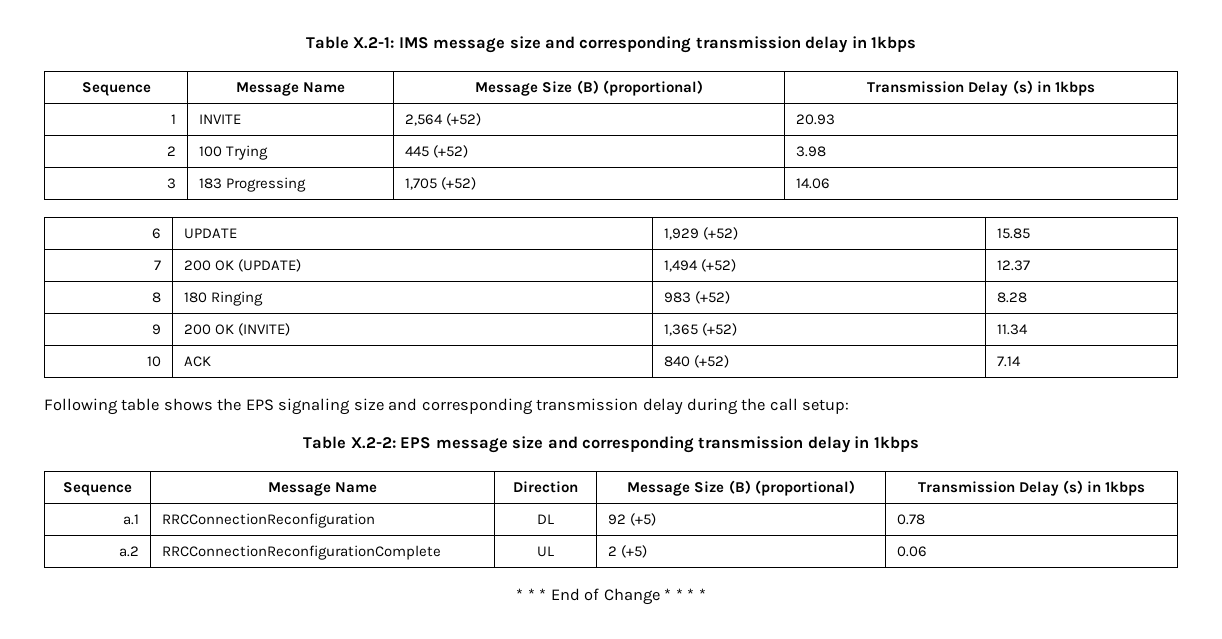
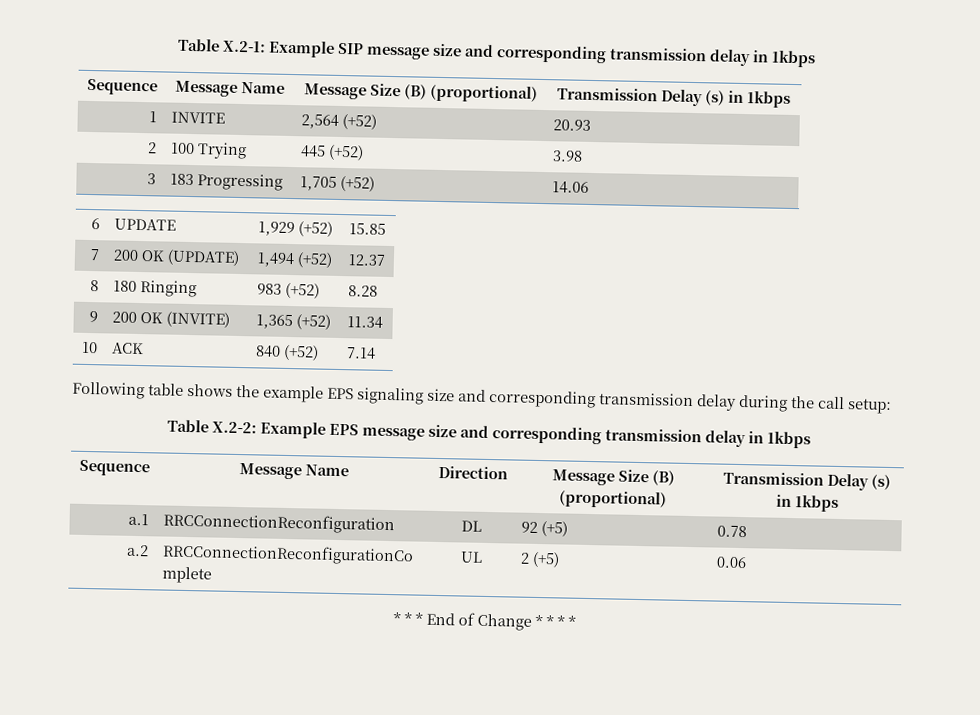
- Table X.2-1: IMS message size and corresponding transmission delay in 1kbps
+ Table X.2-1: Example SIP message size and corresponding transmission delay in 1kbps
- Following table shows the EPS signaling size and corresponding transmission delay during the call setup:
+ Following table shows the example EPS signaling size and corresponding transmission delay during the call setup:
- Table X.2-2: EPS message size and corresponding transmission delay in 1kbps
+ Table X.2-2: Example EPS message size and corresponding transmission delay in 1kbps

